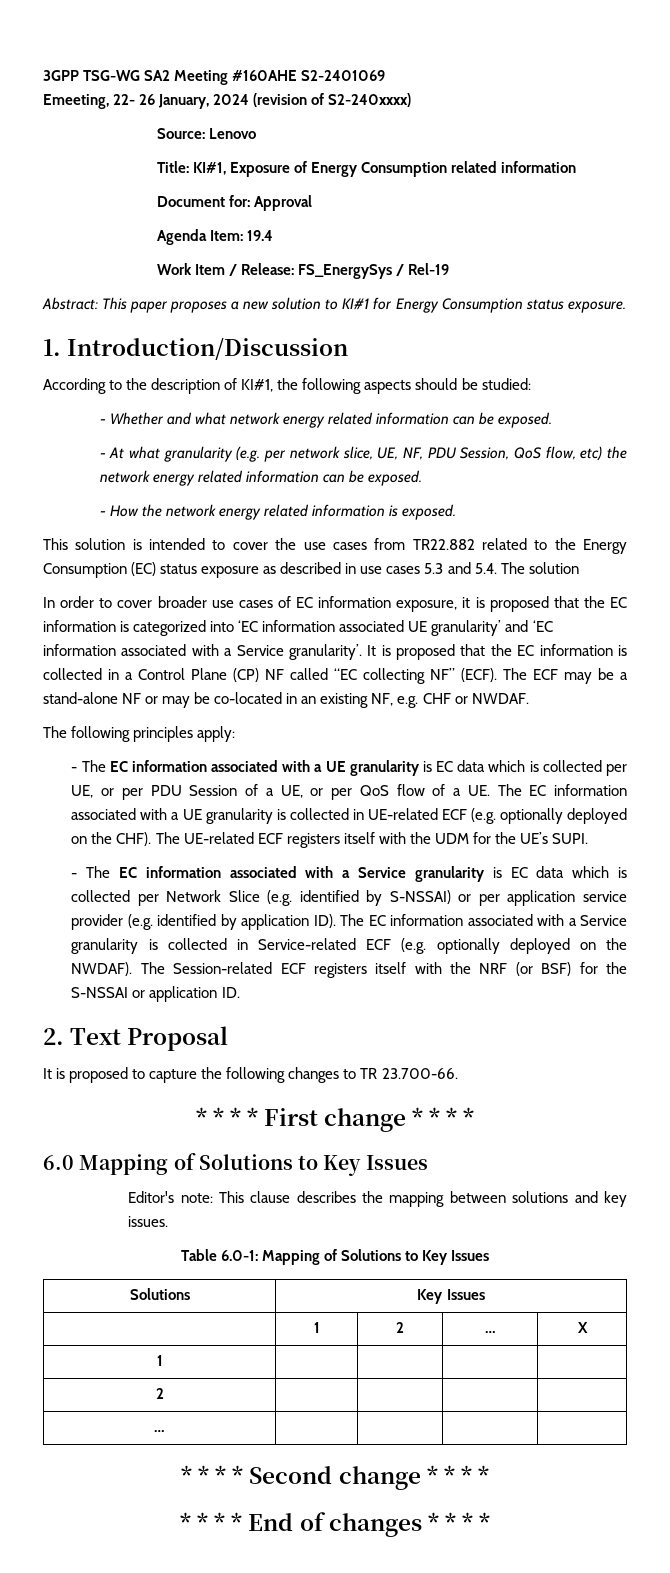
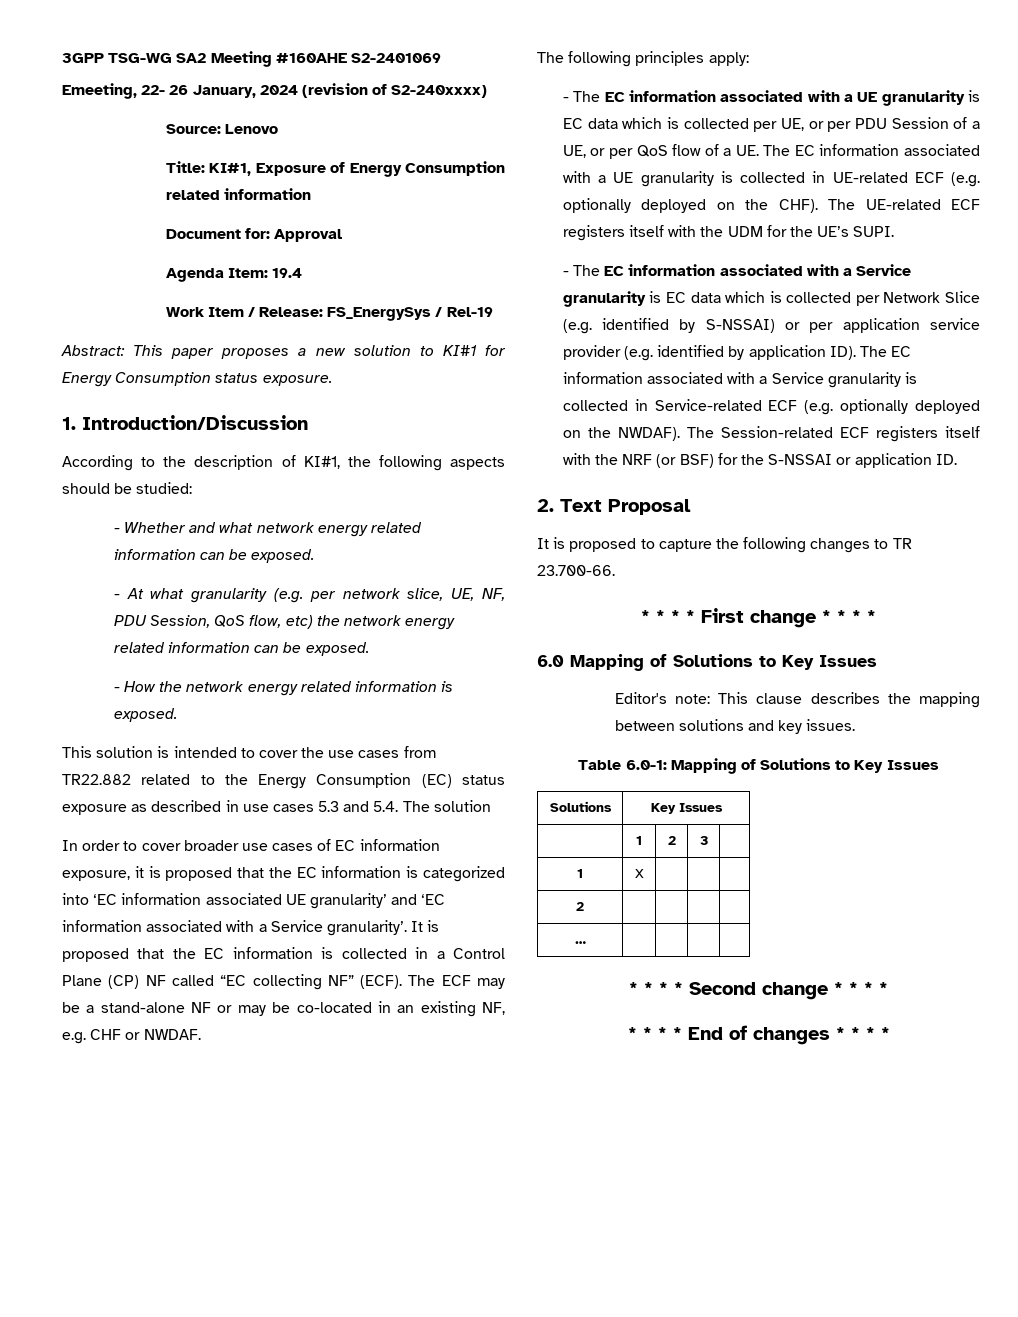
- | 1 | 2 | … | X
- 1 | | | |
+ | 1 | 2 | 3 |
+ 1 | X | | |

